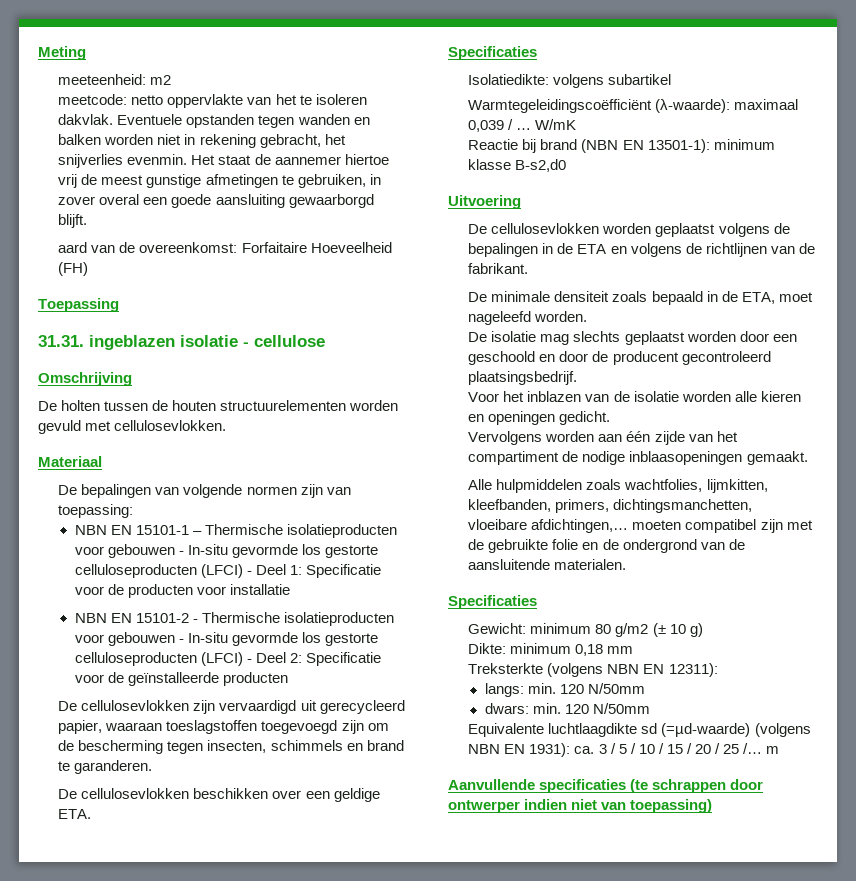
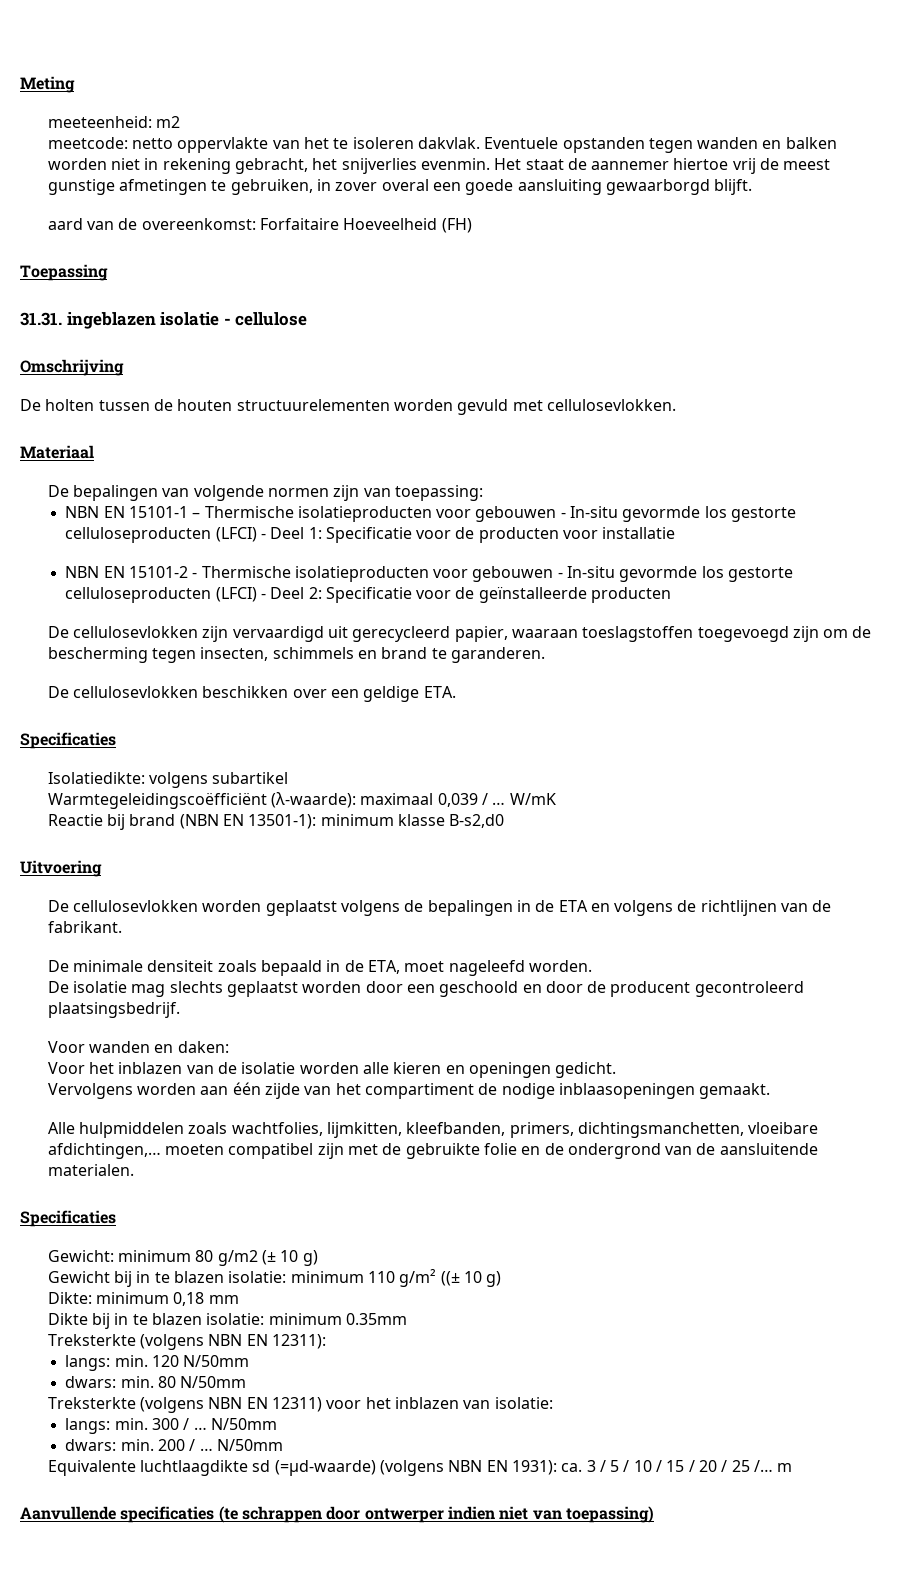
+ Voor wanden en daken:
+ Gewicht bij in te blazen isolatie: minimum 110 g/m² ((± 10 g)
  Dikte: minimum 0,18 mm
+ Dikte bij in te blazen isolatie: minimum 0.35mm
- dwars: min. 120 N/50mm
+ dwars: min. 80 N/50mm
+ Treksterkte (volgens NBN EN 12311) voor het inblazen van isolatie:
+ langs: min. 300 / … N/50mm
+ dwars: min. 200 / … N/50mm

